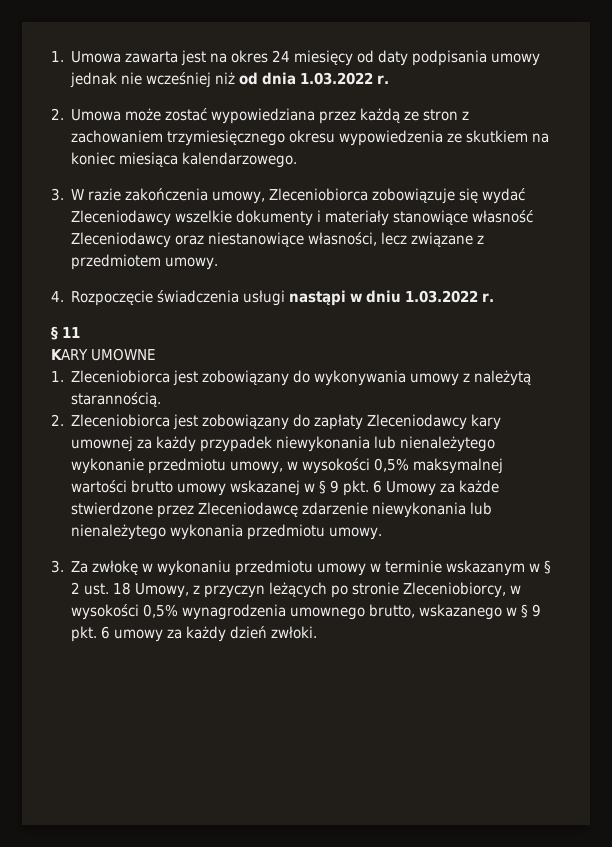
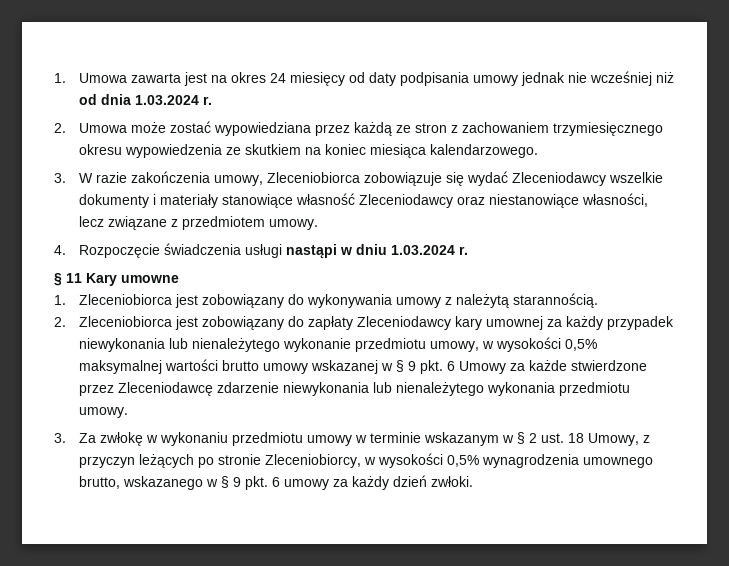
- 1. Umowa zawarta jest na okres 24 miesięcy od daty podpisania umowy jednak nie wcześniej niż od dnia 1.03.2022 r.
+ 1. Umowa zawarta jest na okres 24 miesięcy od daty podpisania umowy jednak nie wcześniej niż od dnia 1.03.2024 r.
- 4. Rozpoczęcie świadczenia usługi nastąpi w dniu 1.03.2022 r.
+ 4. Rozpoczęcie świadczenia usługi nastąpi w dniu 1.03.2024 r.
- § 11
- KARY UMOWNE
+ § 11 Kary umowne

